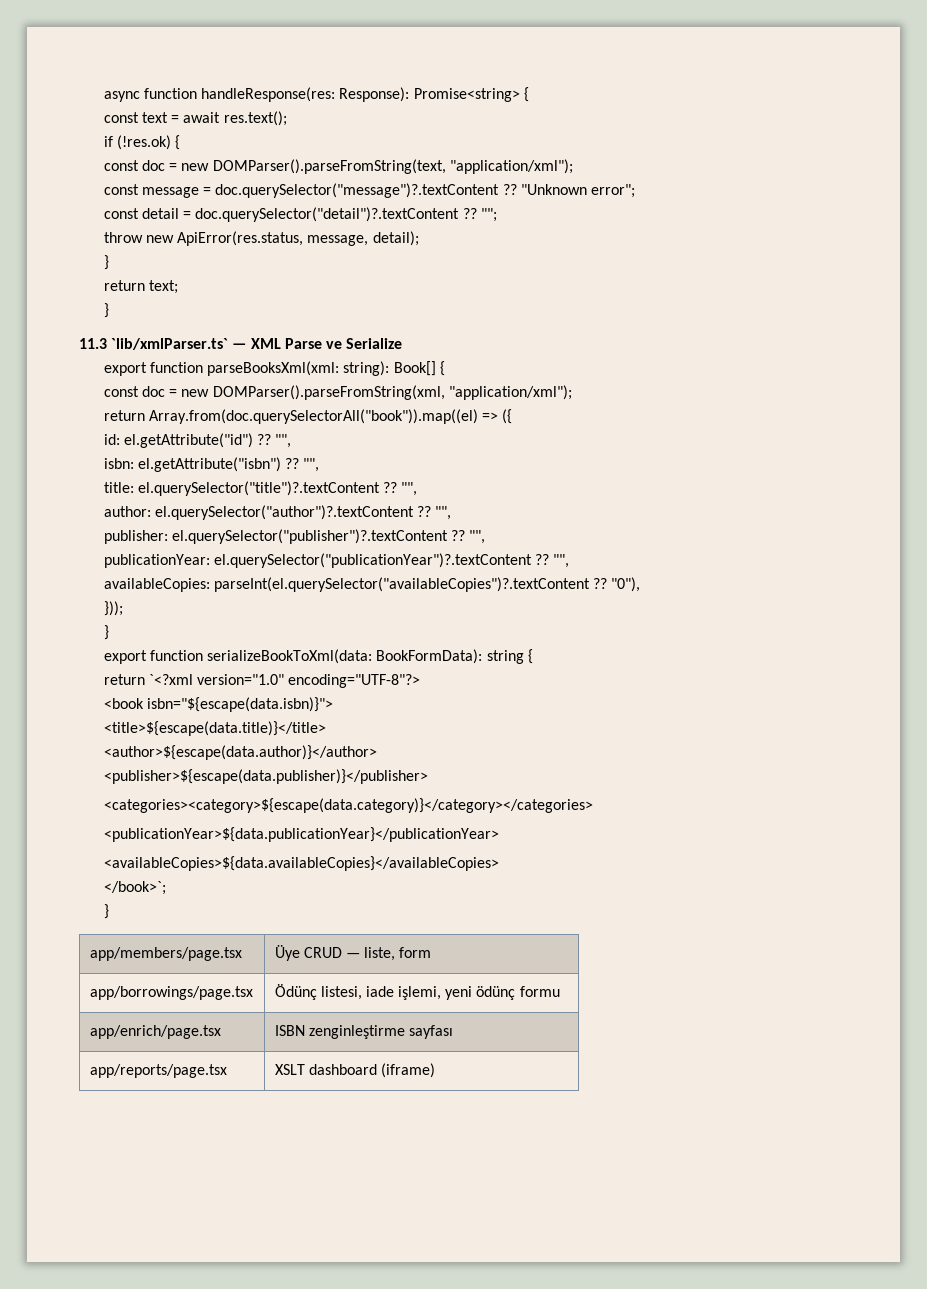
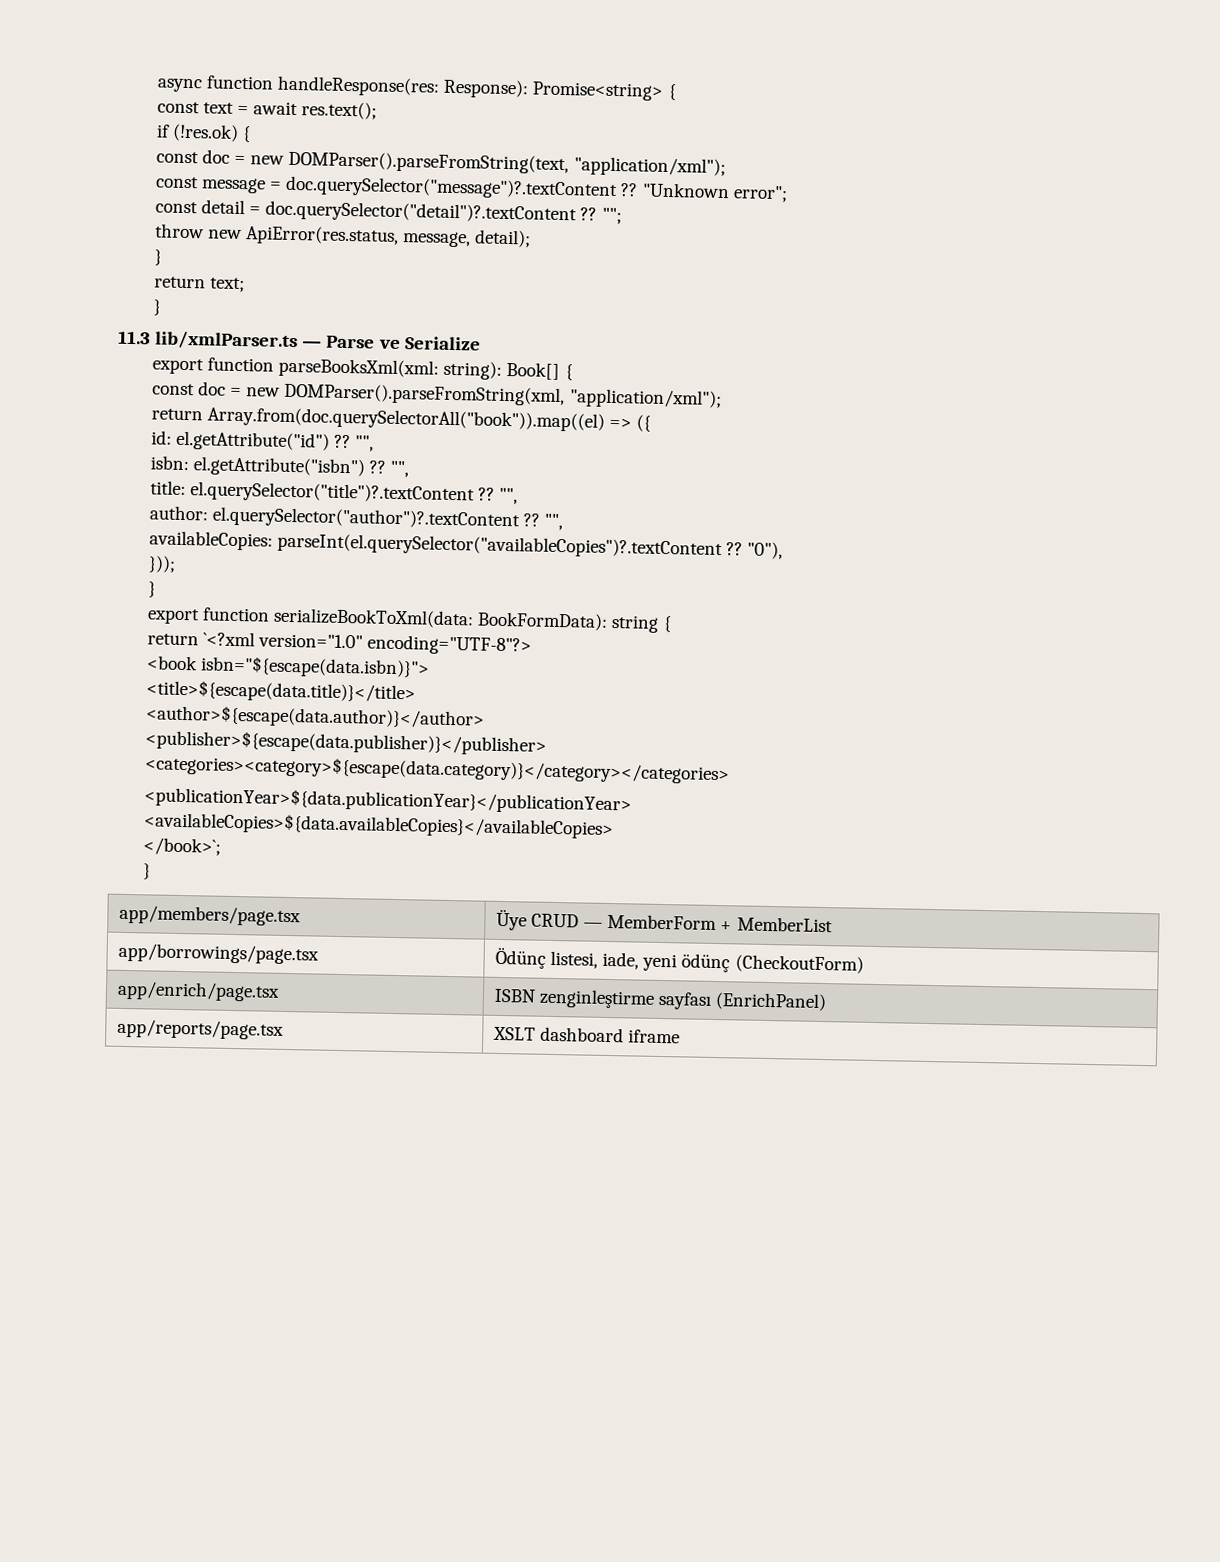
- 11.3 `lib/xmlParser.ts` — XML Parse ve Serialize
+ 11.3 lib/xmlParser.ts — Parse ve Serialize
- publisher: el.querySelector("publisher")?.textContent ?? "",
- publicationYear: el.querySelector("publicationYear")?.textContent ?? "",
- app/members/page.tsx | Üye CRUD — liste, form
+ app/members/page.tsx | Üye CRUD — MemberForm + MemberList
- app/borrowings/page.tsx | Ödünç listesi, iade işlemi, yeni ödünç formu
+ app/borrowings/page.tsx | Ödünç listesi, iade, yeni ödünç (CheckoutForm)
- app/enrich/page.tsx | ISBN zenginleştirme sayfası
+ app/enrich/page.tsx | ISBN zenginleştirme sayfası (EnrichPanel)
- app/reports/page.tsx | XSLT dashboard (iframe)
+ app/reports/page.tsx | XSLT dashboard iframe

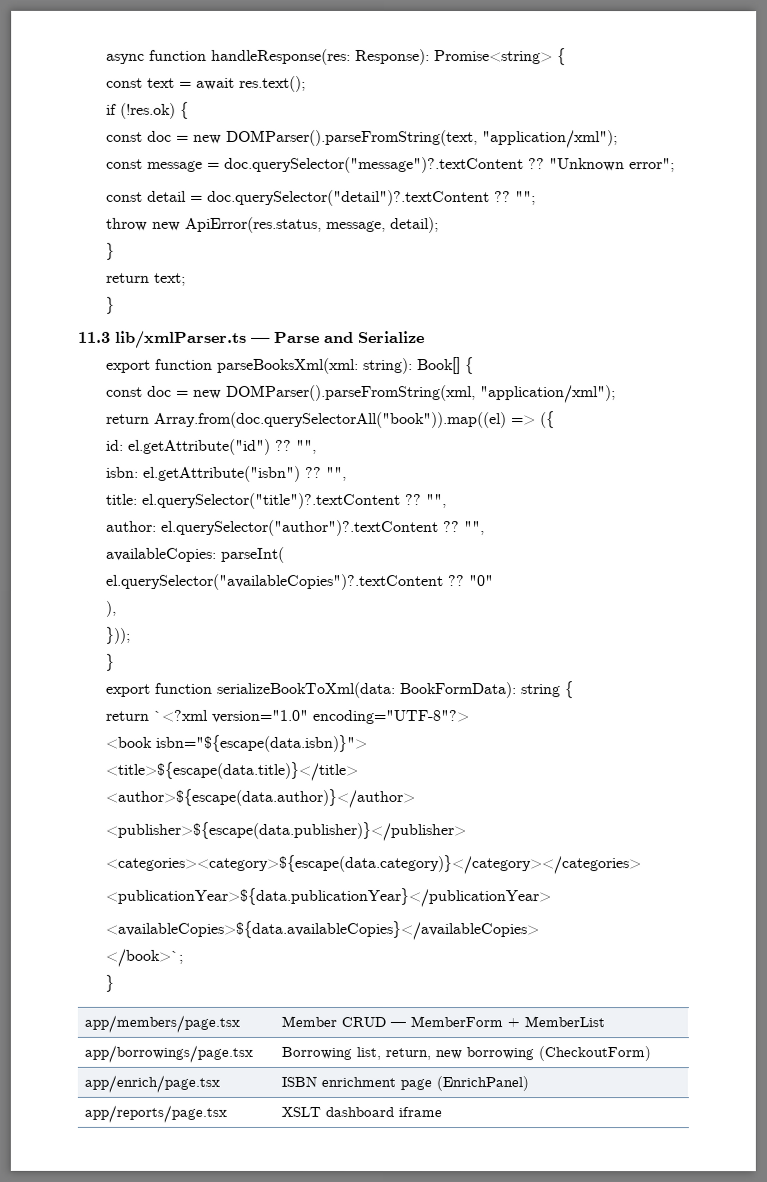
- 11.3 lib/xmlParser.ts — Parse ve Serialize
+ 11.3 lib/xmlParser.ts — Parse and Serialize
- availableCopies: parseInt(el.querySelector("availableCopies")?.textContent ?? "0"),
+ availableCopies: parseInt(
+ el.querySelector("availableCopies")?.textContent ?? "0"
+ ),
- app/members/page.tsx | Üye CRUD — MemberForm + MemberList
+ app/members/page.tsx | Member CRUD — MemberForm + MemberList
- app/borrowings/page.tsx | Ödünç listesi, iade, yeni ödünç (CheckoutForm)
+ app/borrowings/page.tsx | Borrowing list, return, new borrowing (CheckoutForm)
- app/enrich/page.tsx | ISBN zenginleştirme sayfası (EnrichPanel)
+ app/enrich/page.tsx | ISBN enrichment page (EnrichPanel)

